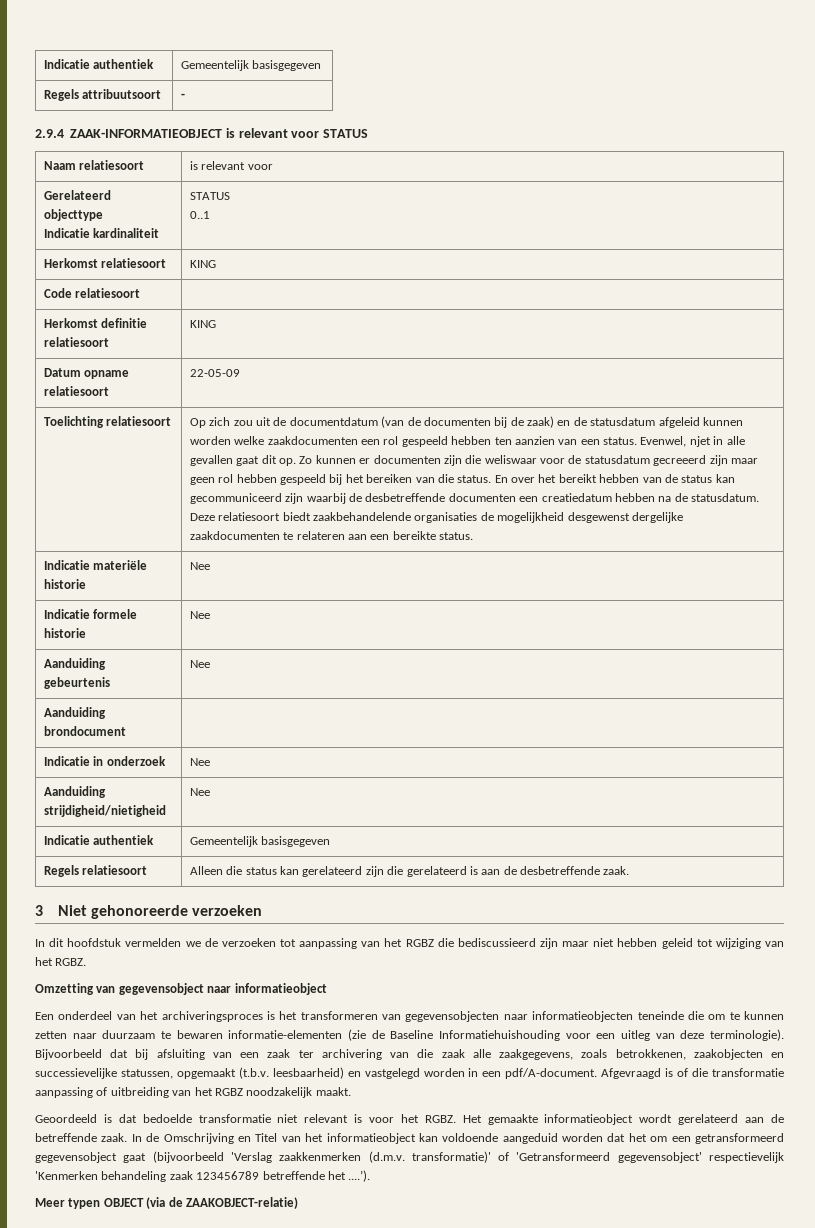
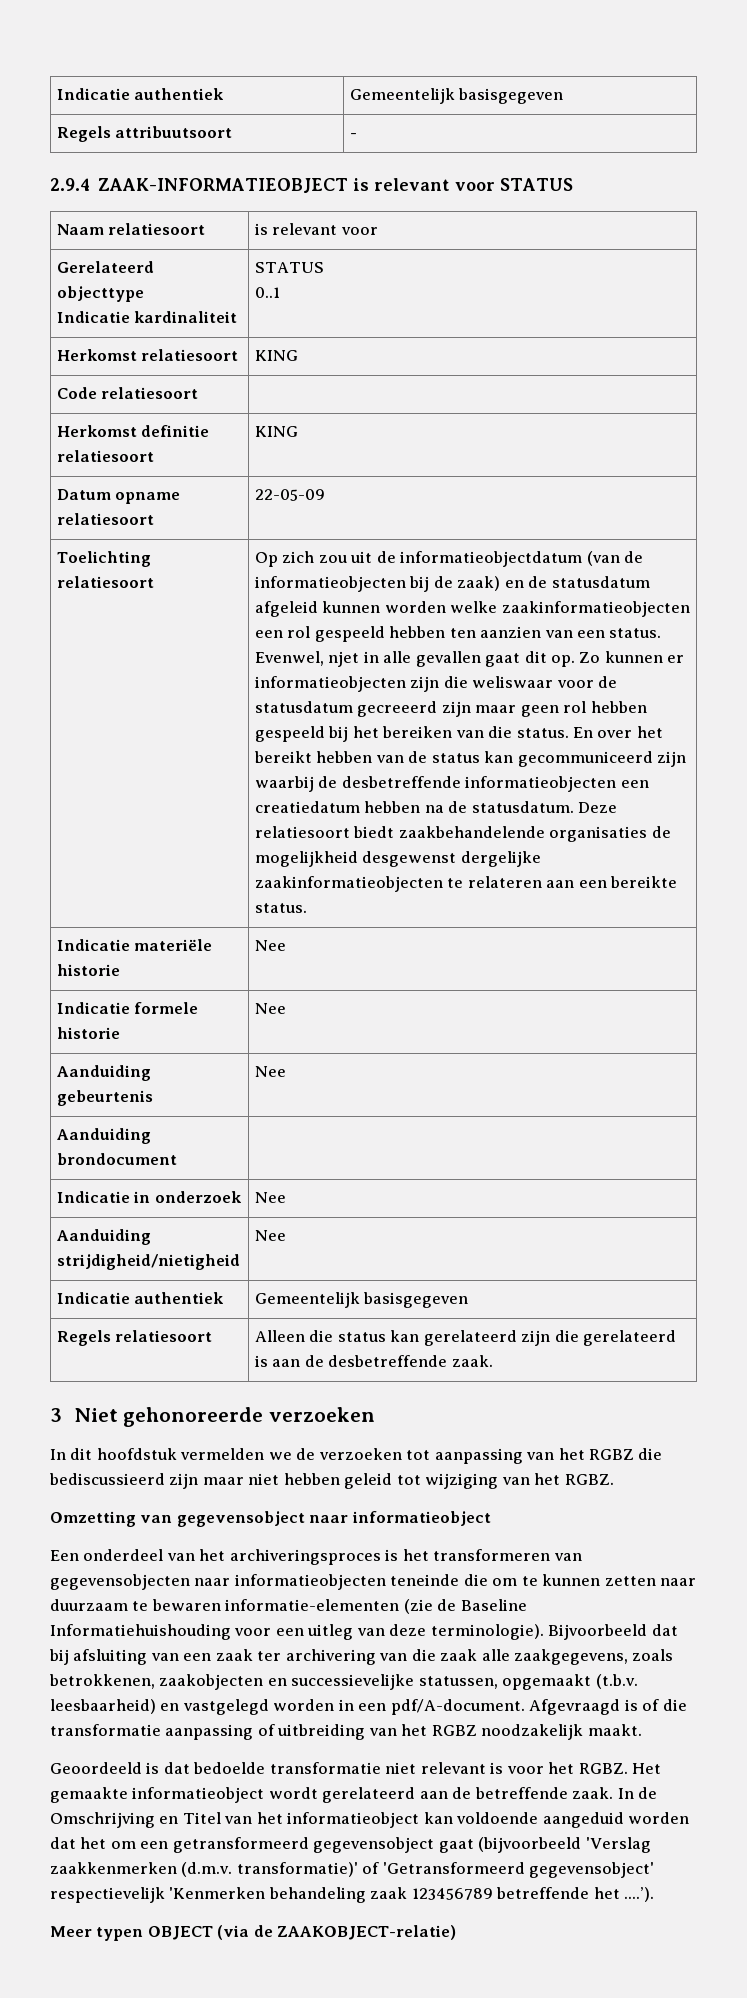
- Op zich zou uit de documentdatum (van de documenten bij de zaak) en de statusdatum afgeleid kunnen worden welke zaakdocumenten een rol gespeeld hebben ten aanzien van een status.
+ Op zich zou uit de informatieobjectdatum (van de informatieobjecten bij de zaak) en de statusdatum afgeleid kunnen worden welke zaakinformatieobjecten een rol gespeeld hebben ten aanzien van een status.
- Evenwel, njet in alle gevallen gaat dit op. Zo kunnen er documenten zijn die weliswaar voor de statusdatum gecreeerd zijn maar geen rol hebben gespeeld bij het bereiken van die status.
+ Evenwel, njet in alle gevallen gaat dit op. Zo kunnen er informatieobjecten zijn die weliswaar voor de statusdatum gecreeerd zijn maar geen rol hebben gespeeld bij het bereiken van die status.
- En over het bereikt hebben van de status kan gecommuniceerd zijn waarbij de desbetreffende documenten een creatiedatum hebben na de statusdatum.
+ En over het bereikt hebben van de status kan gecommuniceerd zijn waarbij de desbetreffende informatieobjecten een creatiedatum hebben na de statusdatum.
- Deze relatiesoort biedt zaakbehandelende organisaties de mogelijkheid desgewenst dergelijke zaakdocumenten te relateren aan een bereikte status.
+ Deze relatiesoort biedt zaakbehandelende organisaties de mogelijkheid desgewenst dergelijke zaakinformatieobjecten te relateren aan een bereikte status.

